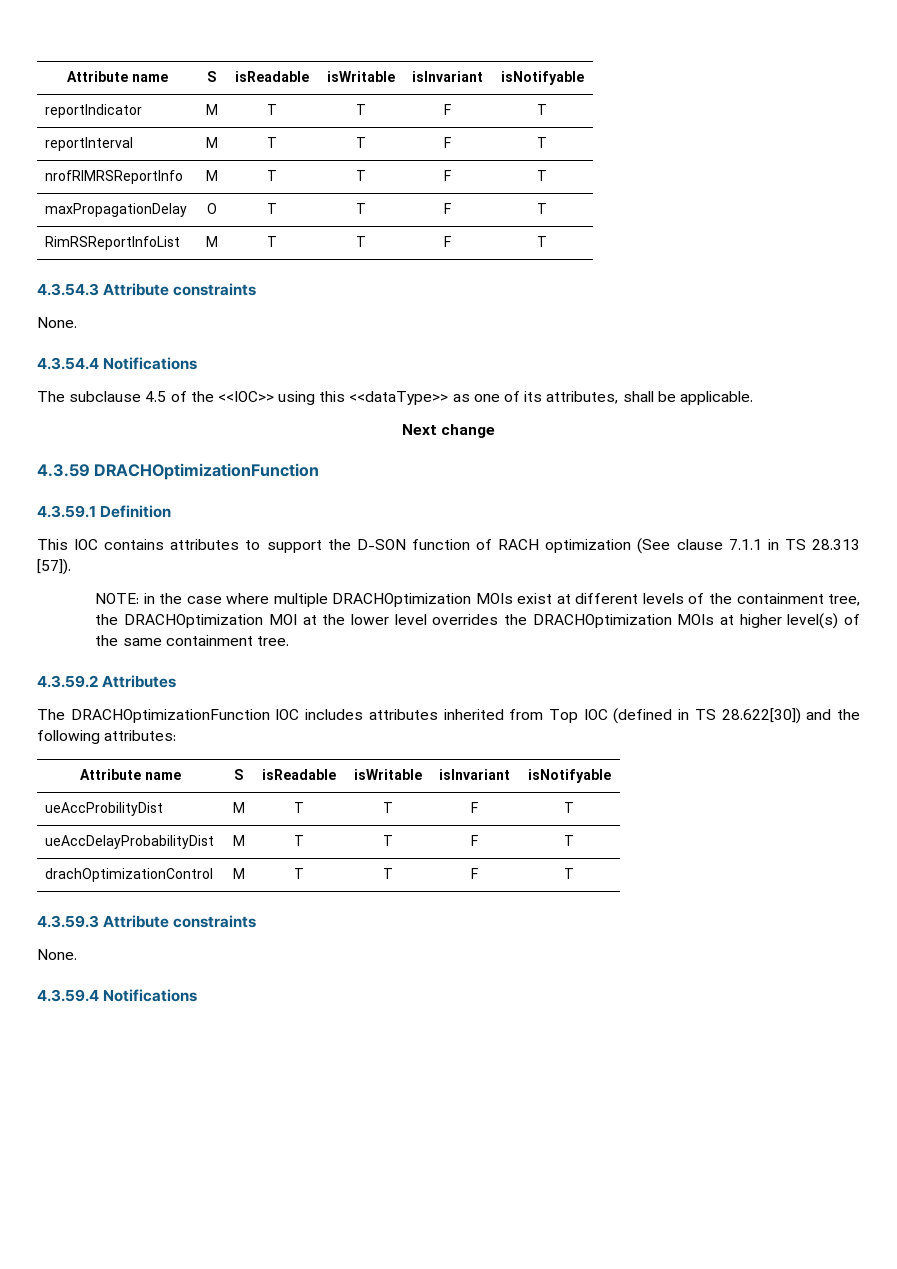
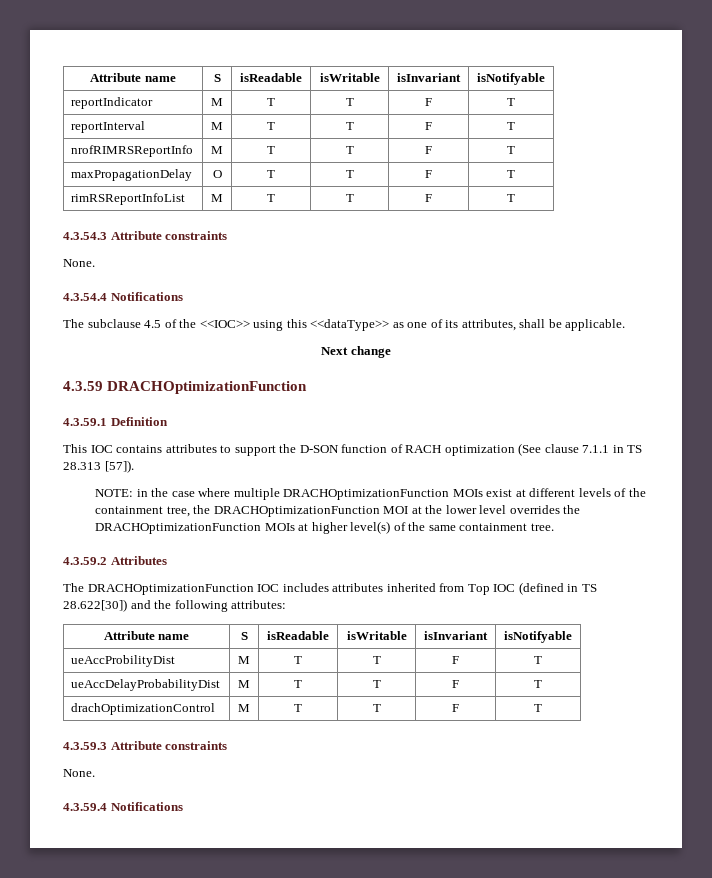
- RimRSReportInfoList | M | T | T | F | T
+ rimRSReportInfoList | M | T | T | F | T
- NOTE: in the case where multiple DRACHOptimization MOIs exist at different levels of the containment tree, the DRACHOptimization MOI at the lower level overrides the DRACHOptimization MOIs at higher level(s) of the same containment tree.
+ NOTE: in the case where multiple DRACHOptimizationFunction MOIs exist at different levels of the containment tree, the DRACHOptimizationFunction MOI at the lower level overrides the DRACHOptimizationFunction MOIs at higher level(s) of the same containment tree.

